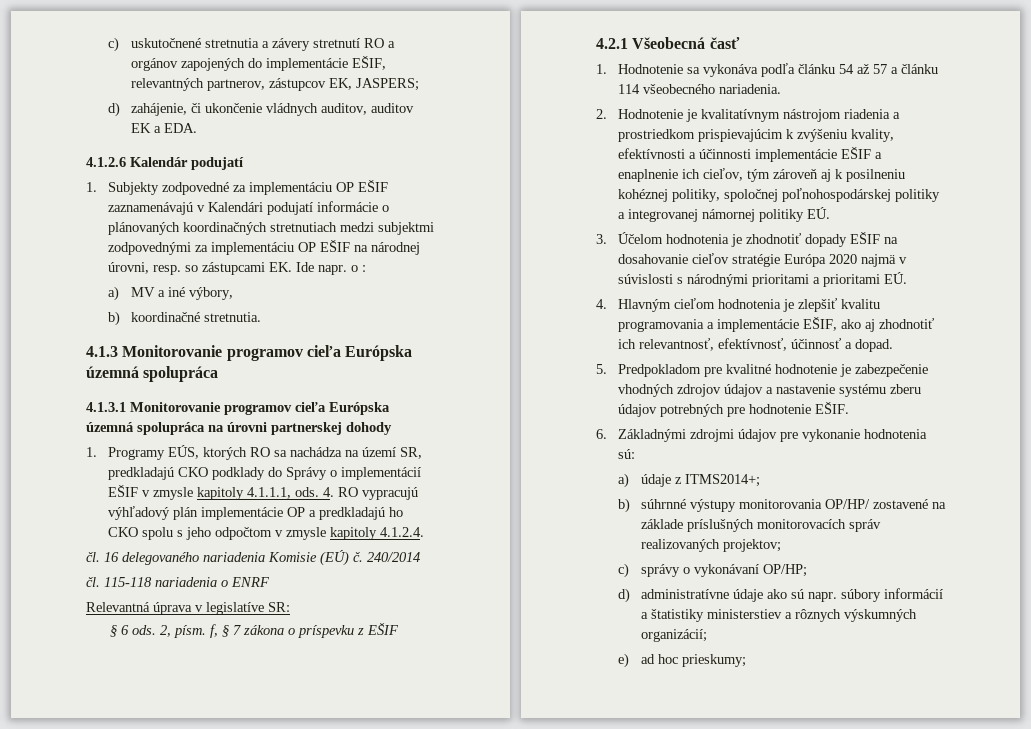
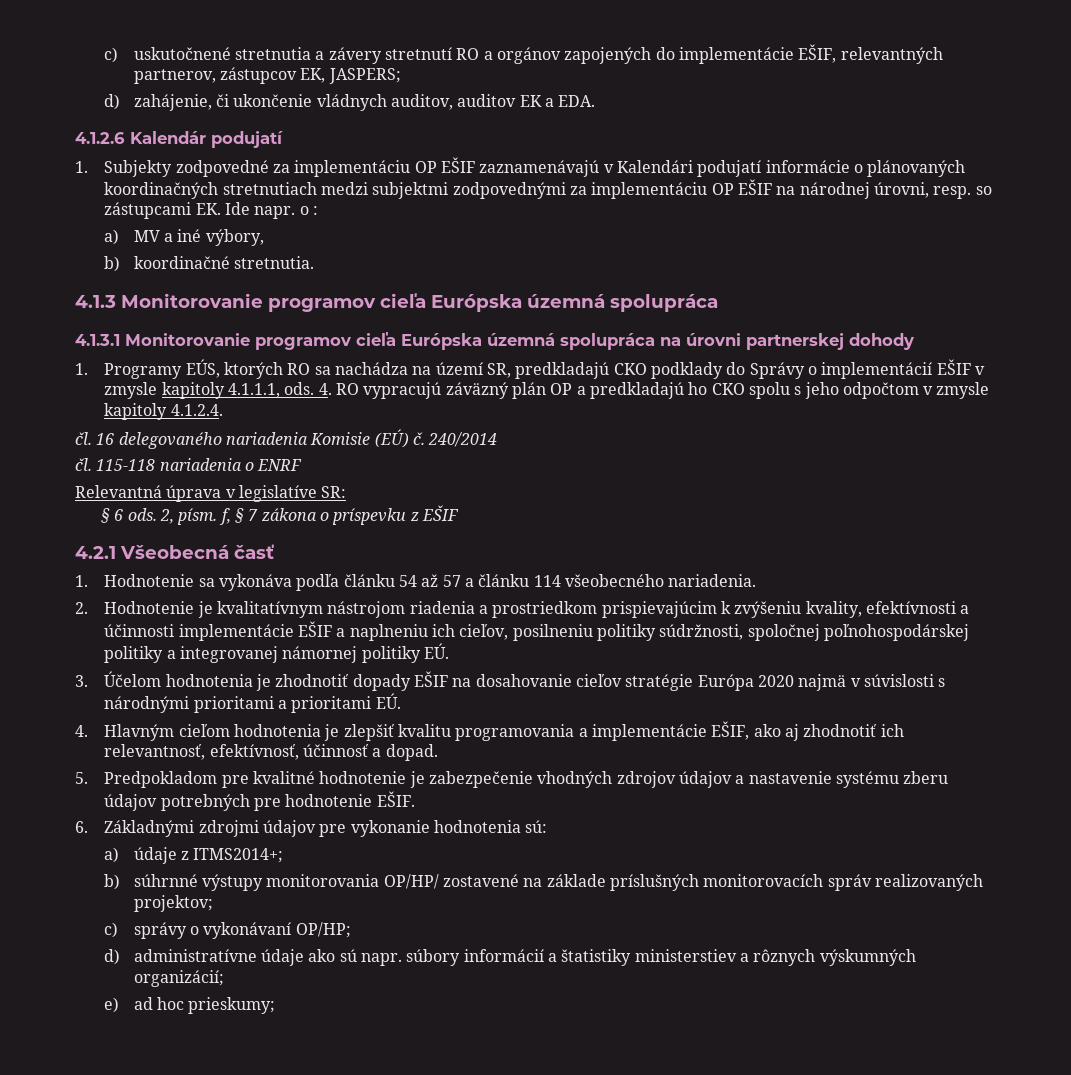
- 4. RO vypracujú výhľadový plán implementácie OP a predkladajú ho CKO spolu s jeho odpočtom v zmysle kapitoly 4.1.2.4.
+ 4. RO vypracujú záväzný plán OP a predkladajú ho CKO spolu s jeho odpočtom v zmysle kapitoly 4.1.2.4.
- 2. Hodnotenie je kvalitatívnym nástrojom riadenia a prostriedkom prispievajúcim k zvýšeniu kvality, efektívnosti a účinnosti implementácie EŠIF a enaplnenie ich cieľov, tým zároveň aj k posilneniu kohéznej politiky, spoločnej poľnohospodárskej politiky a integrovanej námornej politiky EÚ.
+ 2. Hodnotenie je kvalitatívnym nástrojom riadenia a prostriedkom prispievajúcim k zvýšeniu kvality, efektívnosti a účinnosti implementácie EŠIF a naplneniu ich cieľov, posilneniu politiky súdržnosti, spoločnej poľnohospodárskej politiky a integrovanej námornej politiky EÚ.

